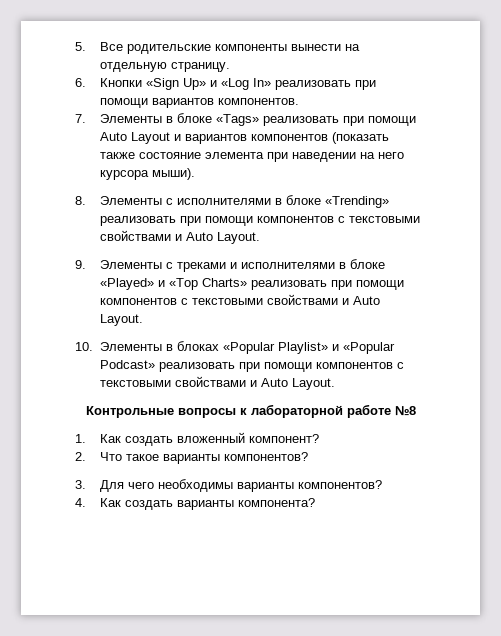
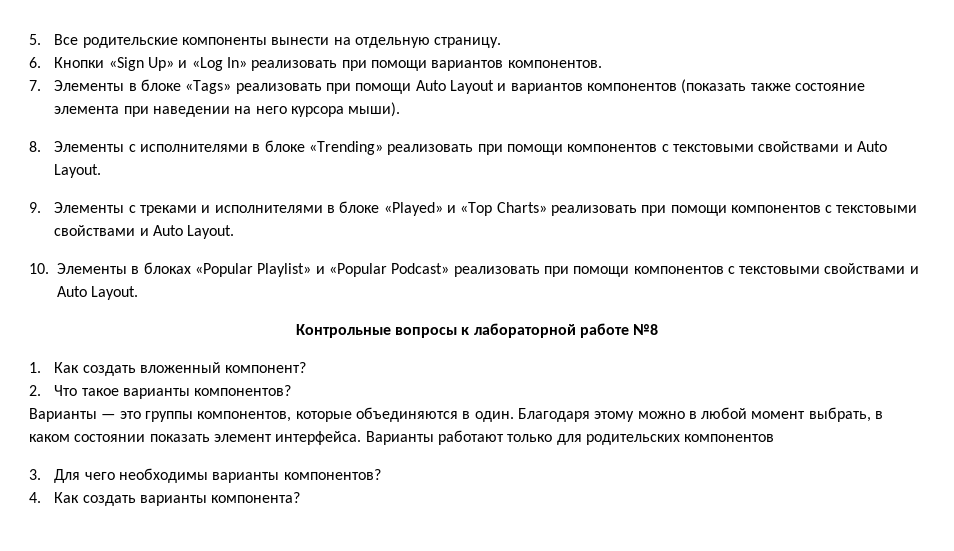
+ Варианты — это группы компонентов, которые объединяются в один. Благодаря этому можно в любой момент выбрать, в каком состоянии показать элемент интерфейса. Варианты работают только для родительских компонентов

